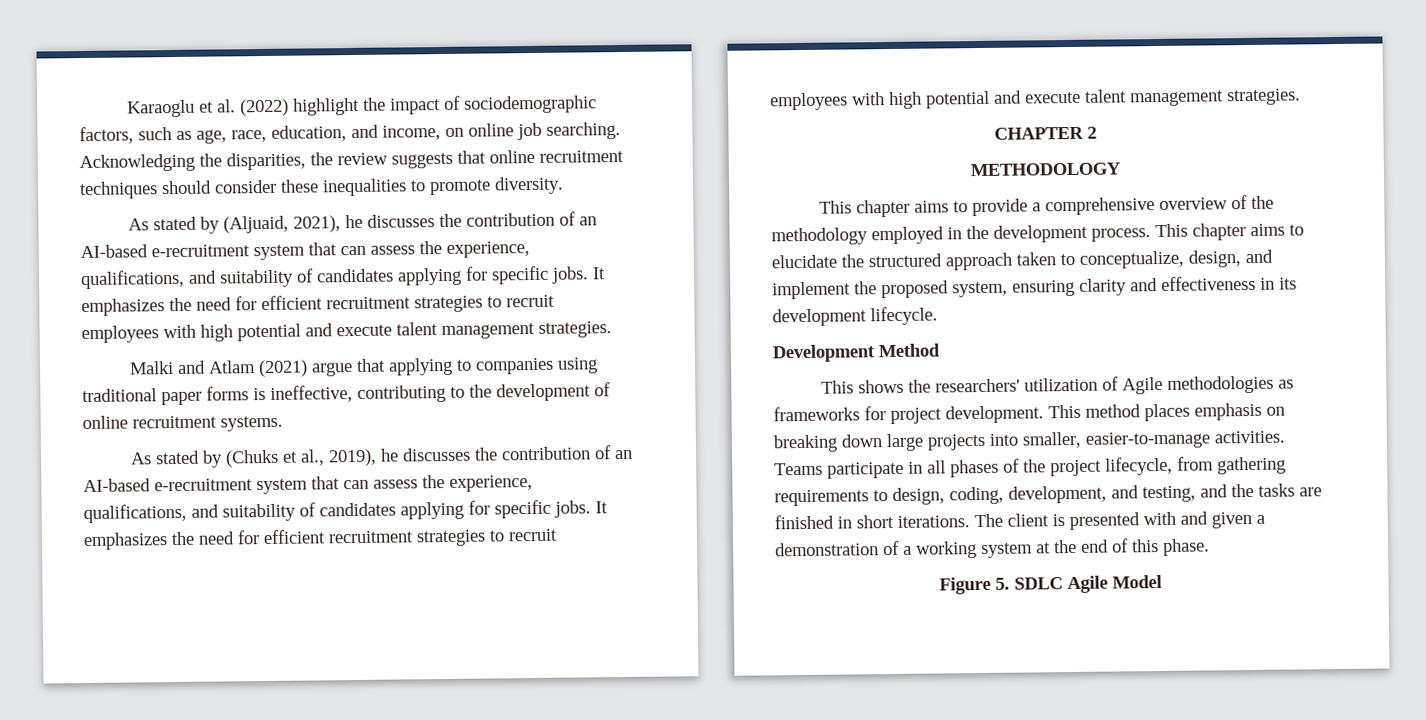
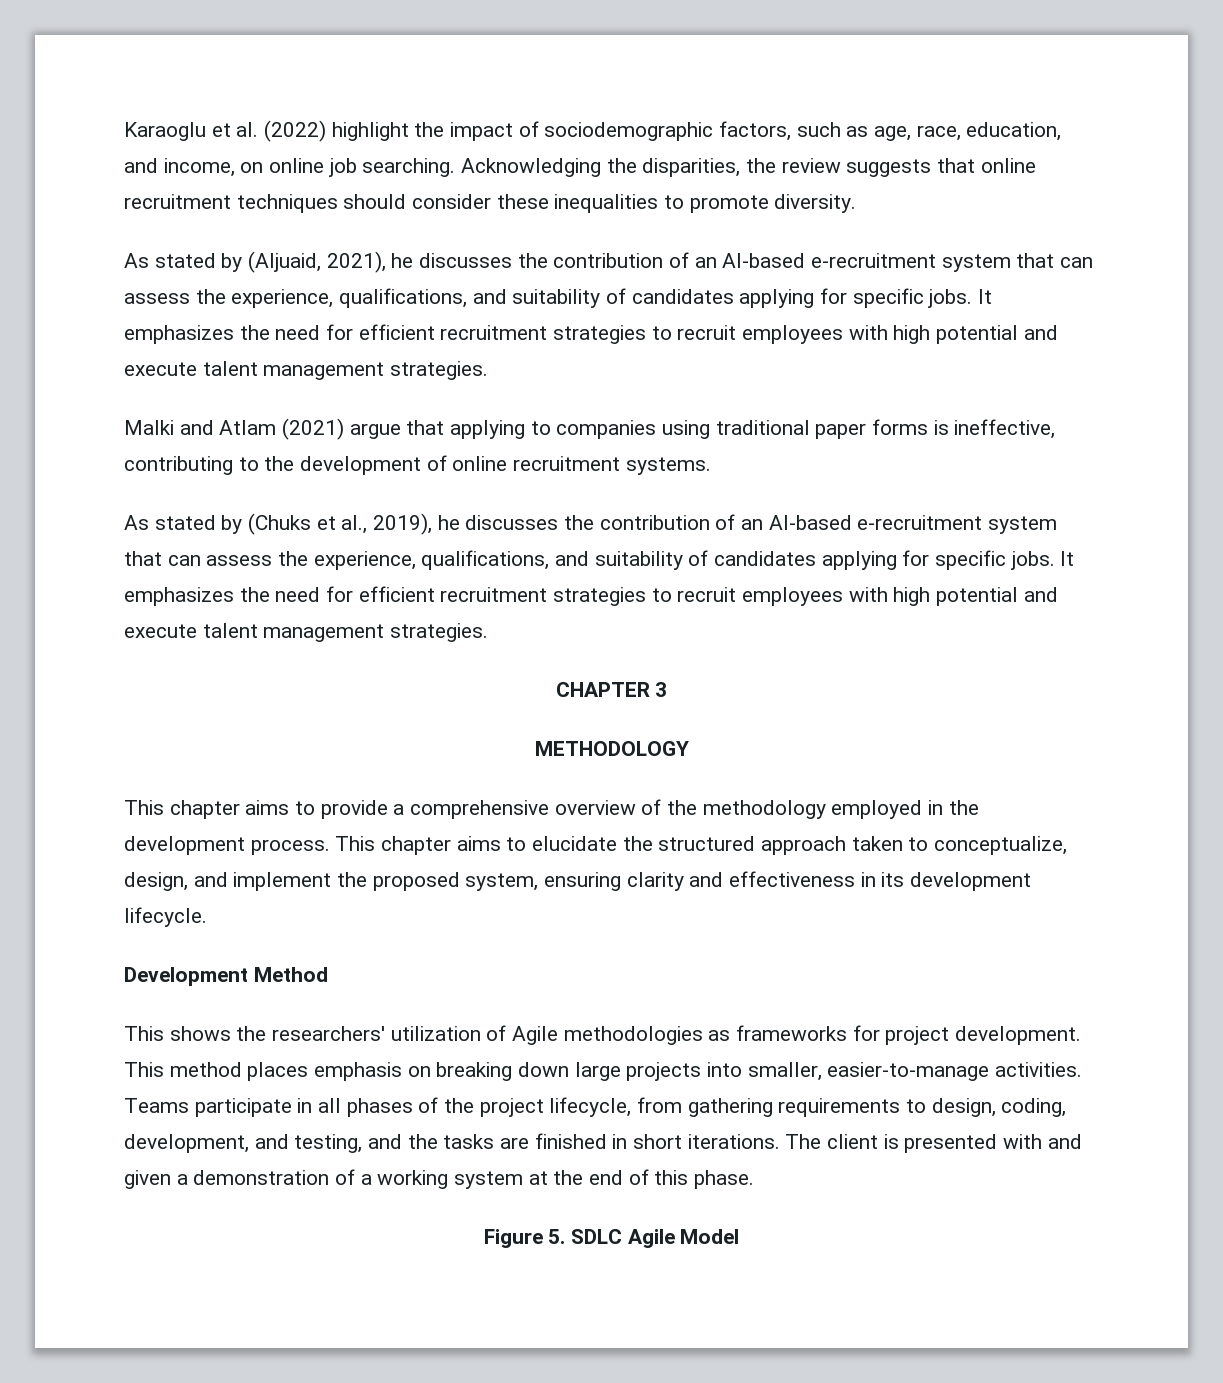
- CHAPTER 2
+ CHAPTER 3

